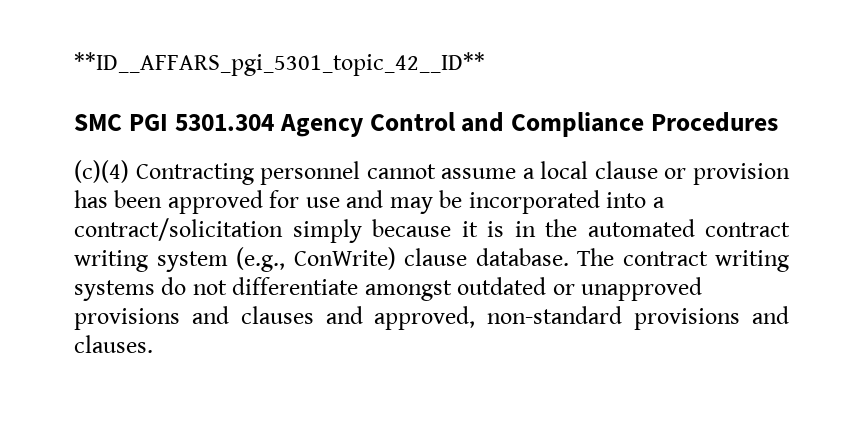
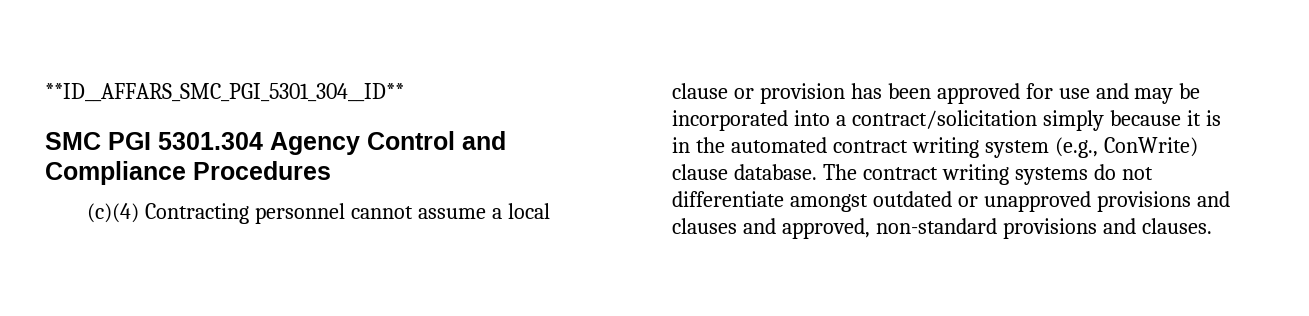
- **ID__AFFARS_pgi_5301_topic_42__ID**
+ **ID__AFFARS_SMC_PGI_5301_304__ID**

